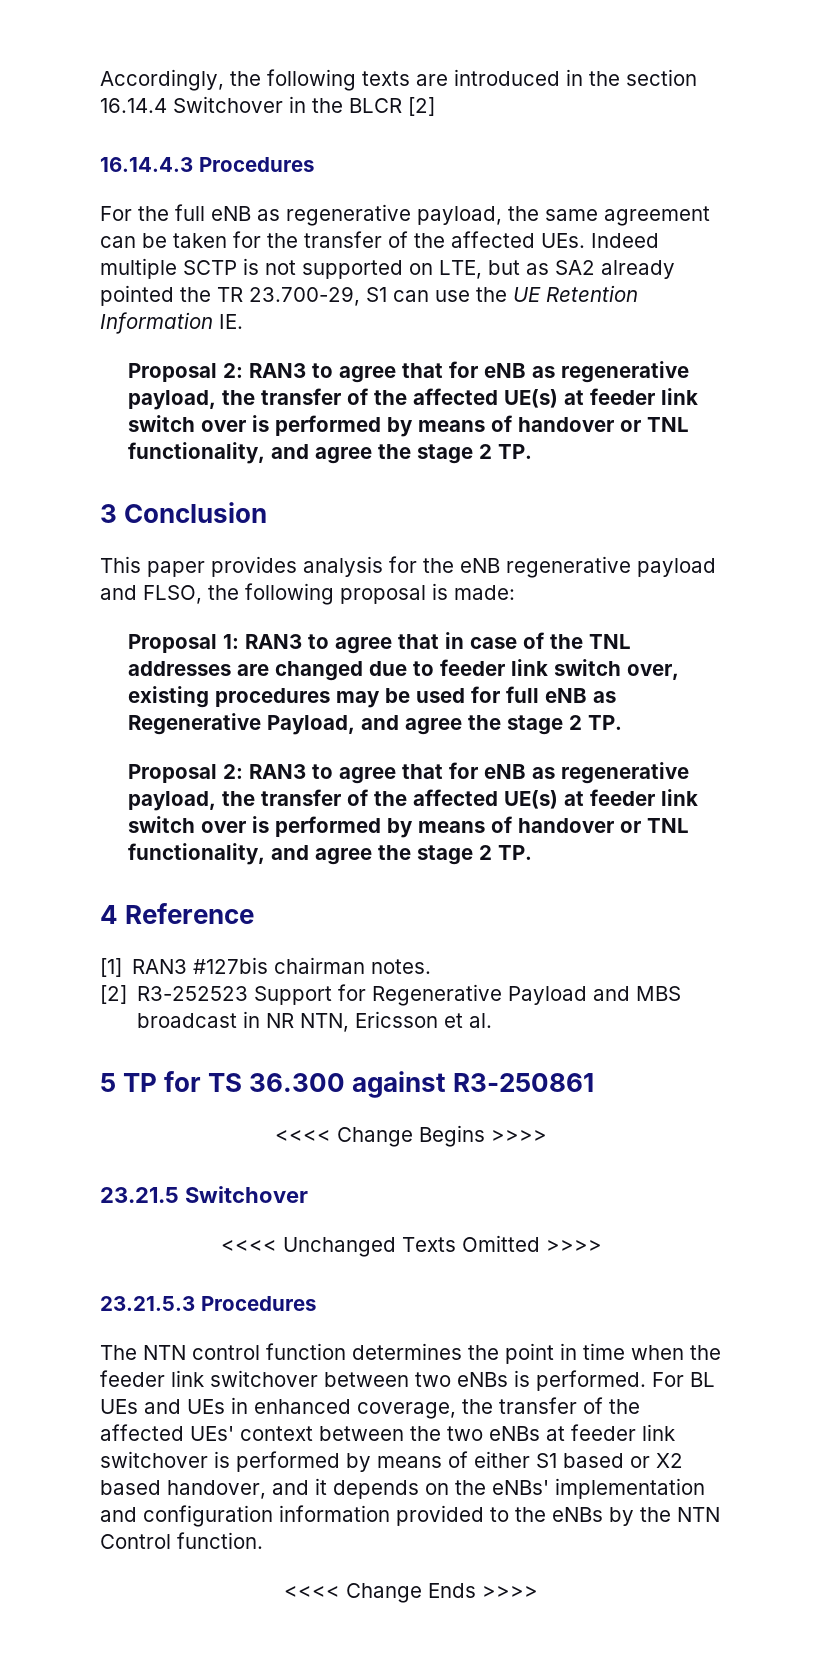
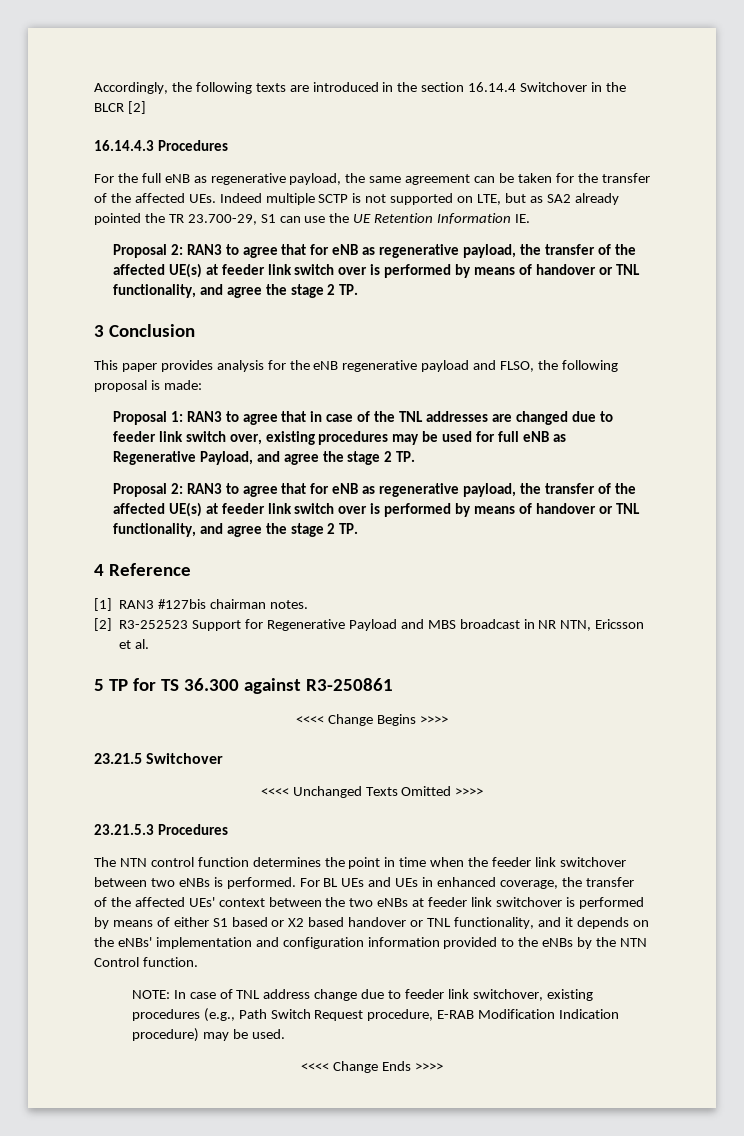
- For BL UEs and UEs in enhanced coverage, the transfer of the affected UEs' context between the two eNBs at feeder link switchover is performed by means of either S1 based or X2 based handover, and it depends on the eNBs' implementation and configuration information provided to the eNBs by the NTN Control function.
+ For BL UEs and UEs in enhanced coverage, the transfer of the affected UEs' context between the two eNBs at feeder link switchover is performed by means of either S1 based or X2 based handover or TNL functionality, and it depends on the eNBs' implementation and configuration information provided to the eNBs by the NTN Control function.
+ NOTE: In case of TNL address change due to feeder link switchover, existing procedures (e.g., Path Switch Request procedure, E-RAB Modification Indication procedure) may be used.

